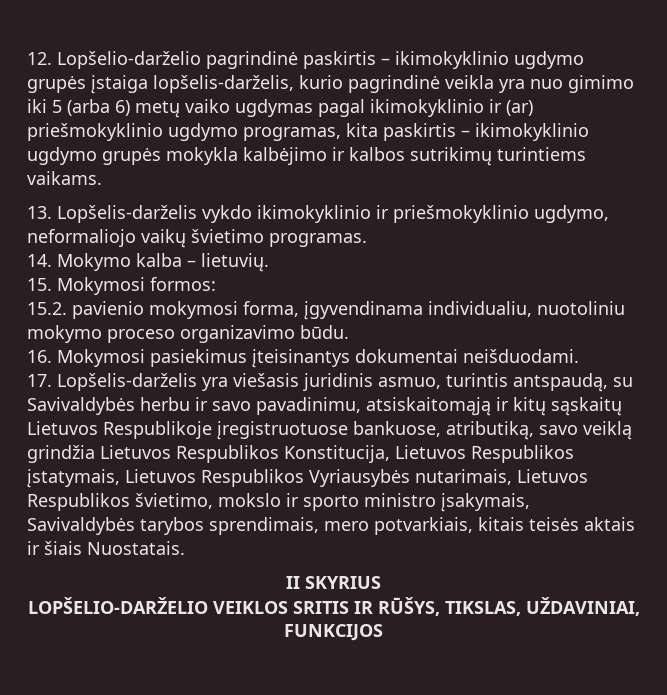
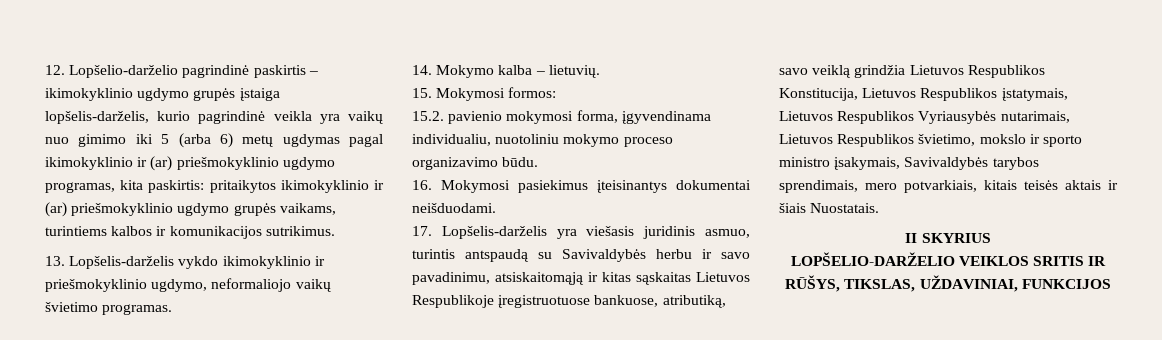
- 12. Lopšelio-darželio pagrindinė paskirtis – ikimokyklinio ugdymo grupės įstaiga lopšelis-darželis, kurio pagrindinė veikla yra nuo gimimo iki 5 (arba 6) metų vaiko ugdymas pagal ikimokyklinio ir (ar) priešmokyklinio ugdymo programas, kita paskirtis – ikimokyklinio ugdymo grupės mokykla kalbėjimo ir kalbos sutrikimų turintiems vaikams.
+ 12. Lopšelio-darželio pagrindinė paskirtis – ikimokyklinio ugdymo grupės įstaiga lopšelis-darželis, kurio pagrindinė veikla yra vaikų nuo gimimo iki 5 (arba 6) metų ugdymas pagal ikimokyklinio ir (ar) priešmokyklinio ugdymo programas, kita paskirtis: pritaikytos ikimokyklinio ir (ar) priešmokyklinio ugdymo grupės vaikams, turintiems kalbos ir komunikacijos sutrikimus.
- 17. Lopšelis-darželis yra viešasis juridinis asmuo, turintis antspaudą, su Savivaldybės herbu ir savo pavadinimu, atsiskaitomąją ir kitų sąskaitų Lietuvos Respublikoje įregistruotuose bankuose, atributiką, savo veiklą grindžia Lietuvos Respublikos Konstitucija, Lietuvos Respublikos įstatymais, Lietuvos Respublikos Vyriausybės nutarimais, Lietuvos Respublikos švietimo, mokslo ir sporto ministro įsakymais, Savivaldybės tarybos sprendimais, mero potvarkiais, kitais teisės aktais ir šiais Nuostatais.
+ 17. Lopšelis-darželis yra viešasis juridinis asmuo, turintis antspaudą su Savivaldybės herbu ir savo pavadinimu, atsiskaitomąją ir kitas sąskaitas Lietuvos Respublikoje įregistruotuose bankuose, atributiką, savo veiklą grindžia Lietuvos Respublikos Konstitucija, Lietuvos Respublikos įstatymais, Lietuvos Respublikos Vyriausybės nutarimais, Lietuvos Respublikos švietimo, mokslo ir sporto ministro įsakymais, Savivaldybės tarybos sprendimais, mero potvarkiais, kitais teisės aktais ir šiais Nuostatais.

